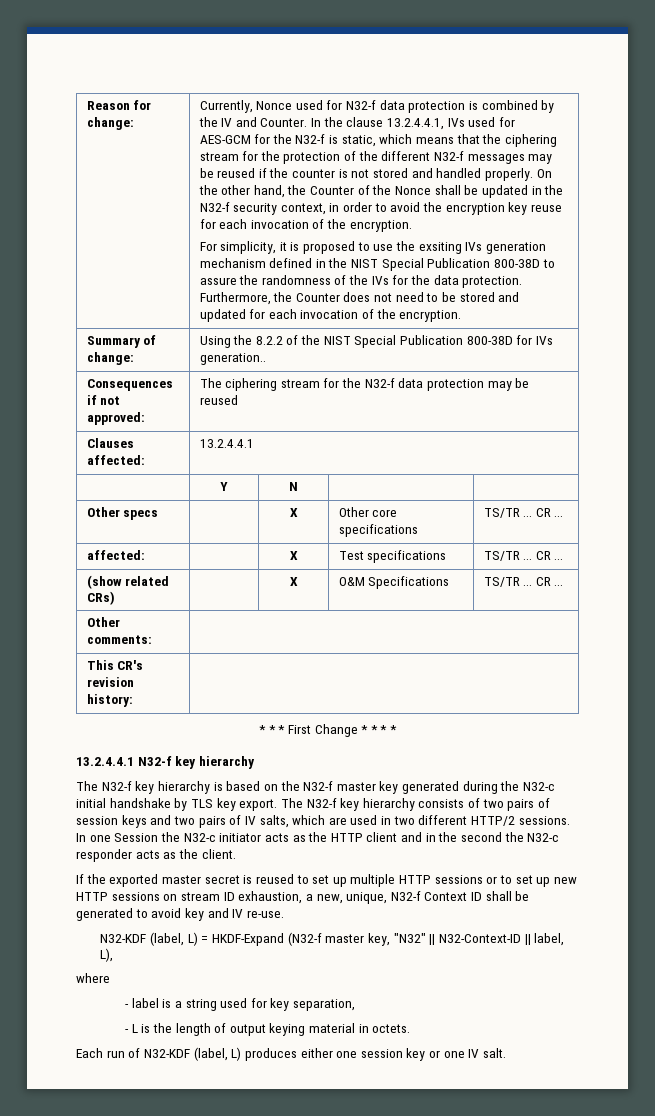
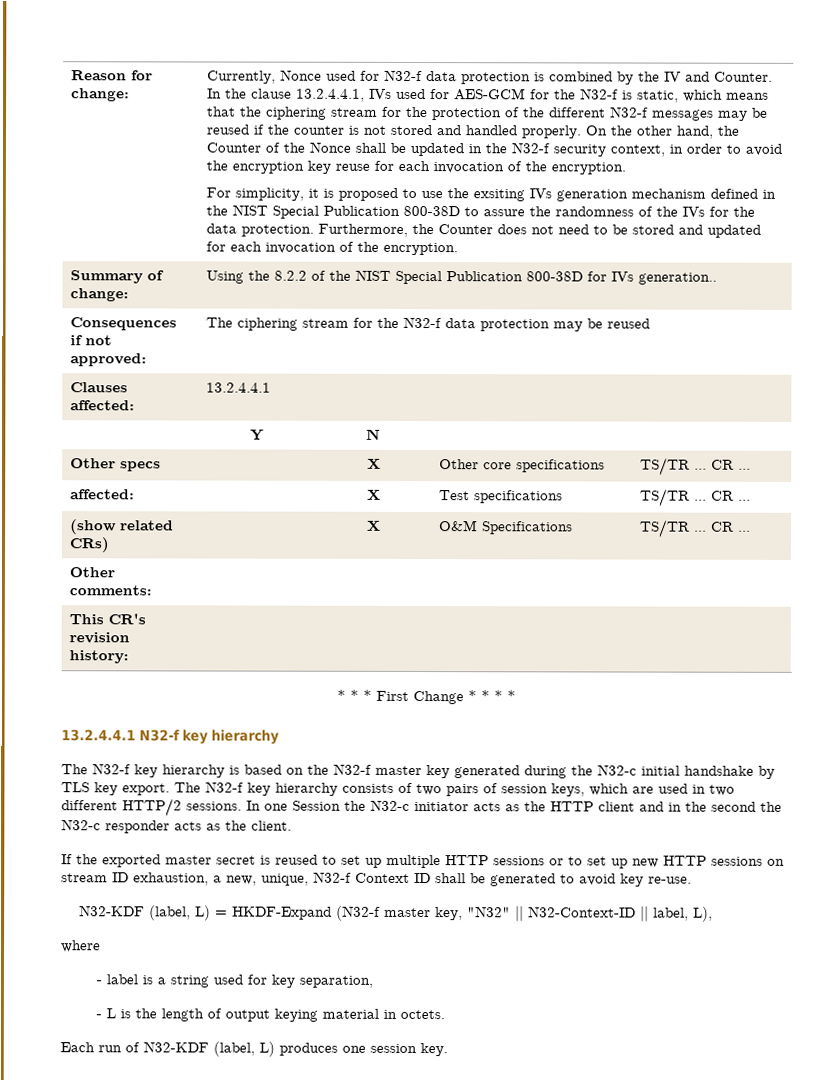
- The N32-f key hierarchy consists of two pairs of session keys and two pairs of IV salts, which are used in two different HTTP/2 sessions.
+ The N32-f key hierarchy consists of two pairs of session keys, which are used in two different HTTP/2 sessions.
- If the exported master secret is reused to set up multiple HTTP sessions or to set up new HTTP sessions on stream ID exhaustion, a new, unique, N32-f Context ID shall be generated to avoid key and IV re-use.
+ If the exported master secret is reused to set up multiple HTTP sessions or to set up new HTTP sessions on stream ID exhaustion, a new, unique, N32-f Context ID shall be generated to avoid key re-use.
- Each run of N32-KDF (label, L) produces either one session key or one IV salt.
+ Each run of N32-KDF (label, L) produces one session key.

